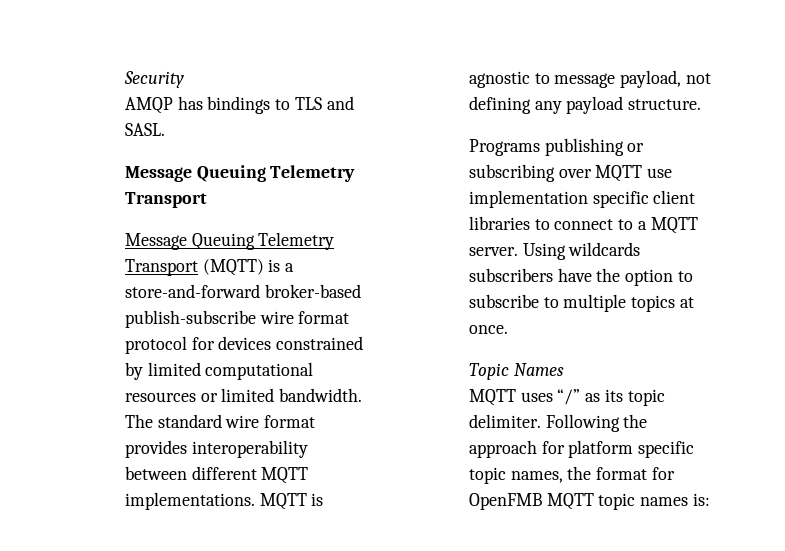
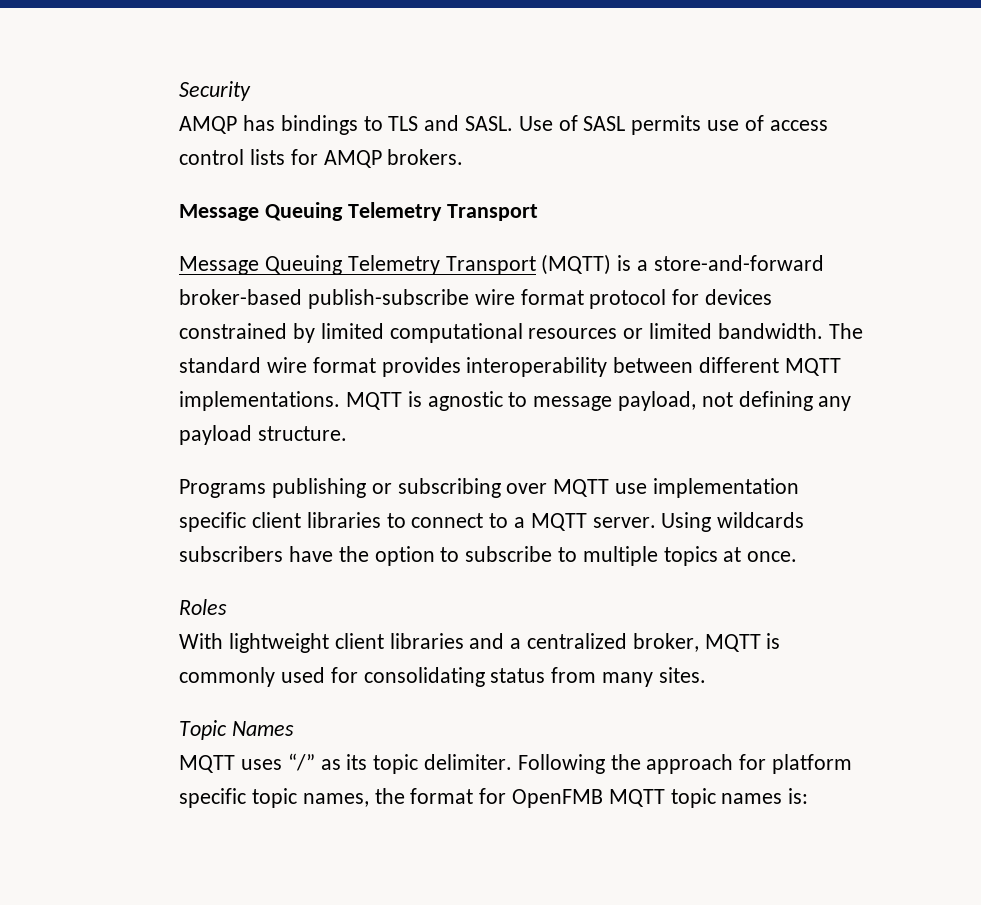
+ Use of SASL permits use of access control lists for AMQP brokers.
+ Roles
+ With lightweight client libraries and a centralized broker, MQTT is commonly used for consolidating status from many sites.

